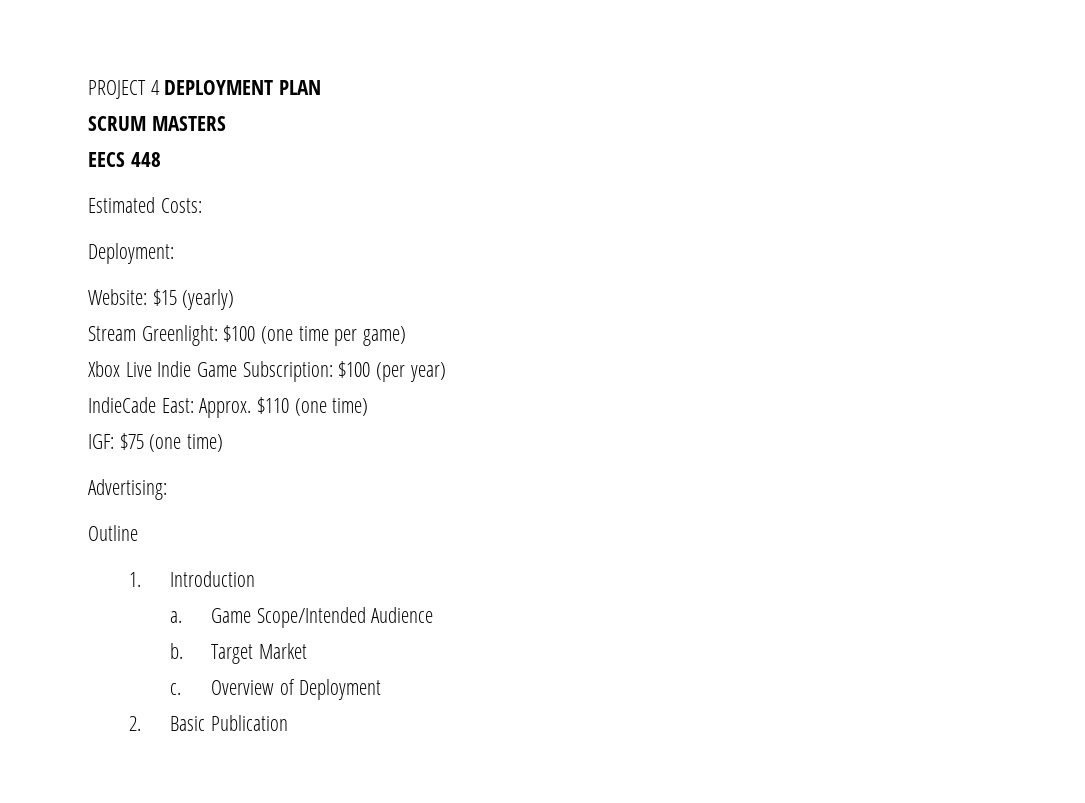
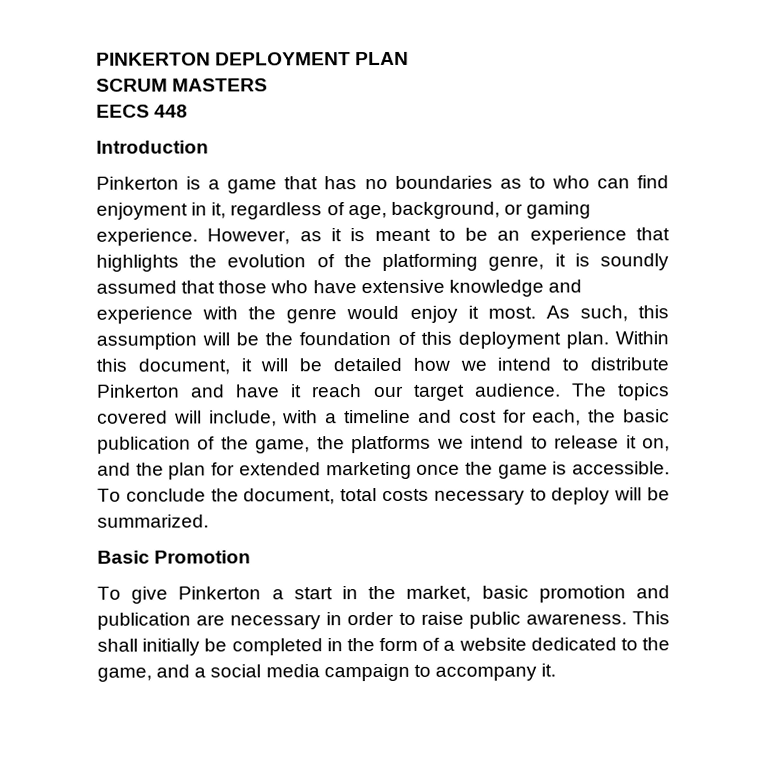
- PROJECT 4 DEPLOYMENT PLAN
+ PINKERTON DEPLOYMENT PLAN
- Estimated Costs:
- Deployment:
- Website: $15 (yearly)
- Stream Greenlight: $100 (one time per game)
- Xbox Live Indie Game Subscription: $100 (per year)
- IndieCade East: Approx. $110 (one time)
- IGF: $75 (one time)
- Advertising:
- Outline
- 1. Introduction
- a. Game Scope/Intended Audience
- b. Target Market
- c. Overview of Deployment
- 2. Basic Publication
+ Introduction
+ Pinkerton is a game that has no boundaries as to who can find enjoyment in it, regardless of age, background, or gaming experience. However, as it is meant to be an experience that highlights the evolution of the platforming genre, it is soundly assumed that those who have extensive knowledge and experience with the genre would enjoy it most. As such, this assumption will be the foundation of this deployment plan. Within this document, it will be detailed how we intend to distribute Pinkerton and have it reach our target audience. The topics covered will include, with a timeline and cost for each, the basic publication of the game, the platforms we intend to release it on, and the plan for extended marketing once the game is accessible. To conclude the document, total costs necessary to deploy will be summarized.
+ Basic Promotion
+ To give Pinkerton a start in the market, basic promotion and publication are necessary in order to raise public awareness. This shall initially be completed in the form of a website dedicated to the game, and a social media campaign to accompany it.

